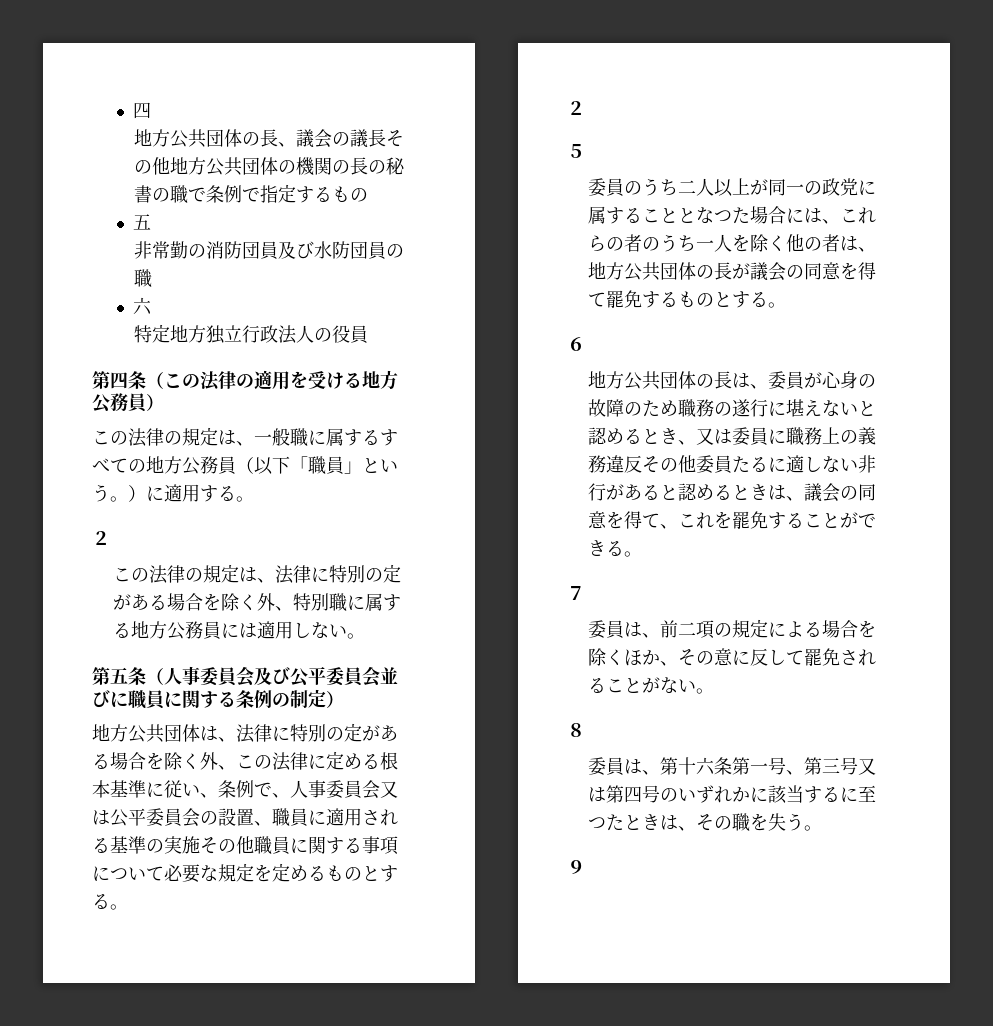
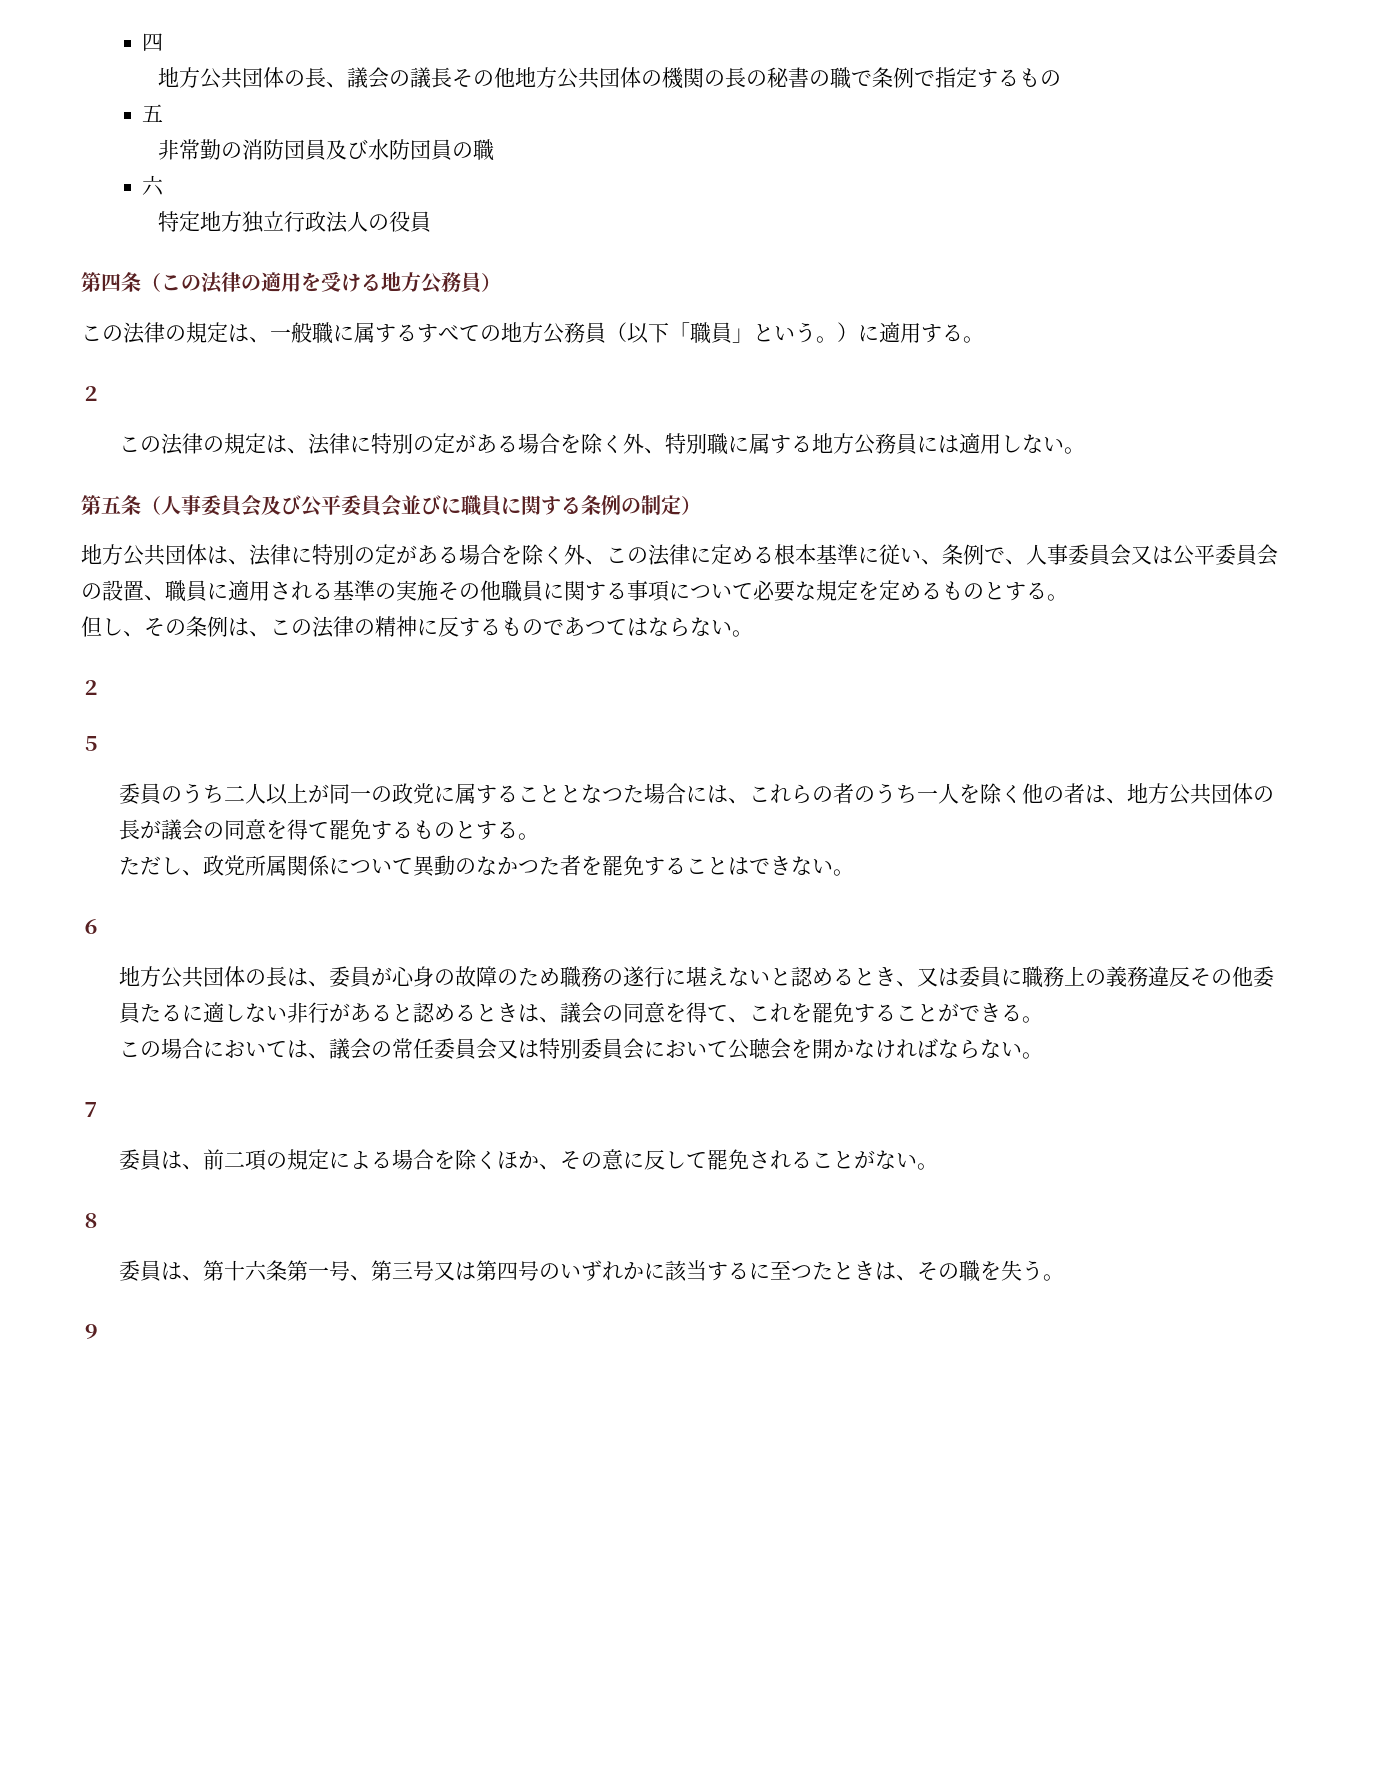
+ 但し、その条例は、この法律の精神に反するものであつてはならない。
+ ただし、政党所属関係について異動のなかつた者を罷免することはできない。
+ この場合においては、議会の常任委員会又は特別委員会において公聴会を開かなければならない。

